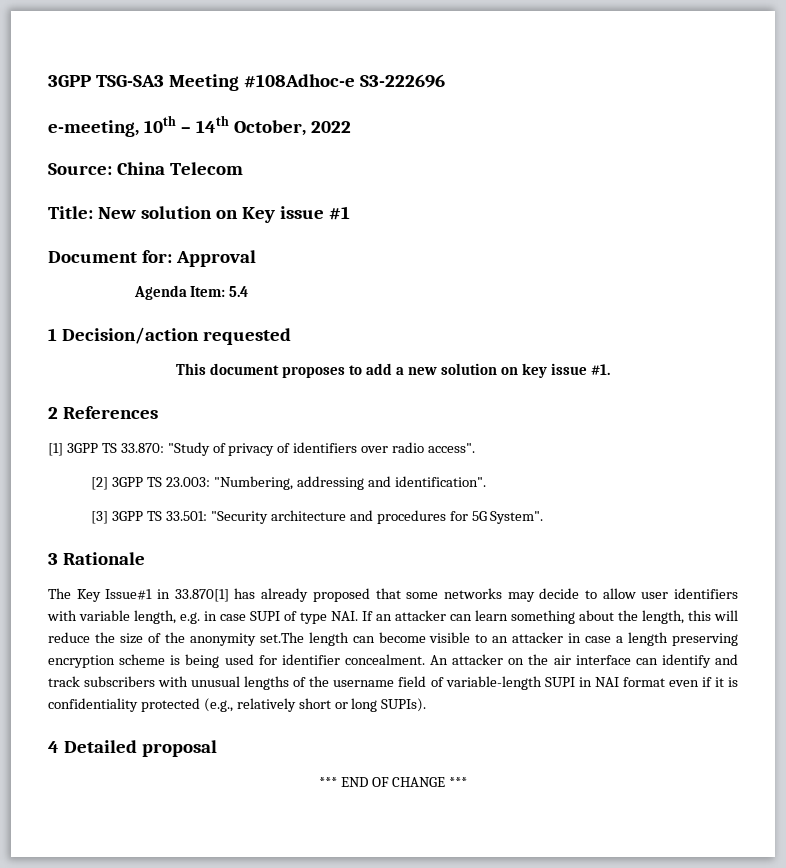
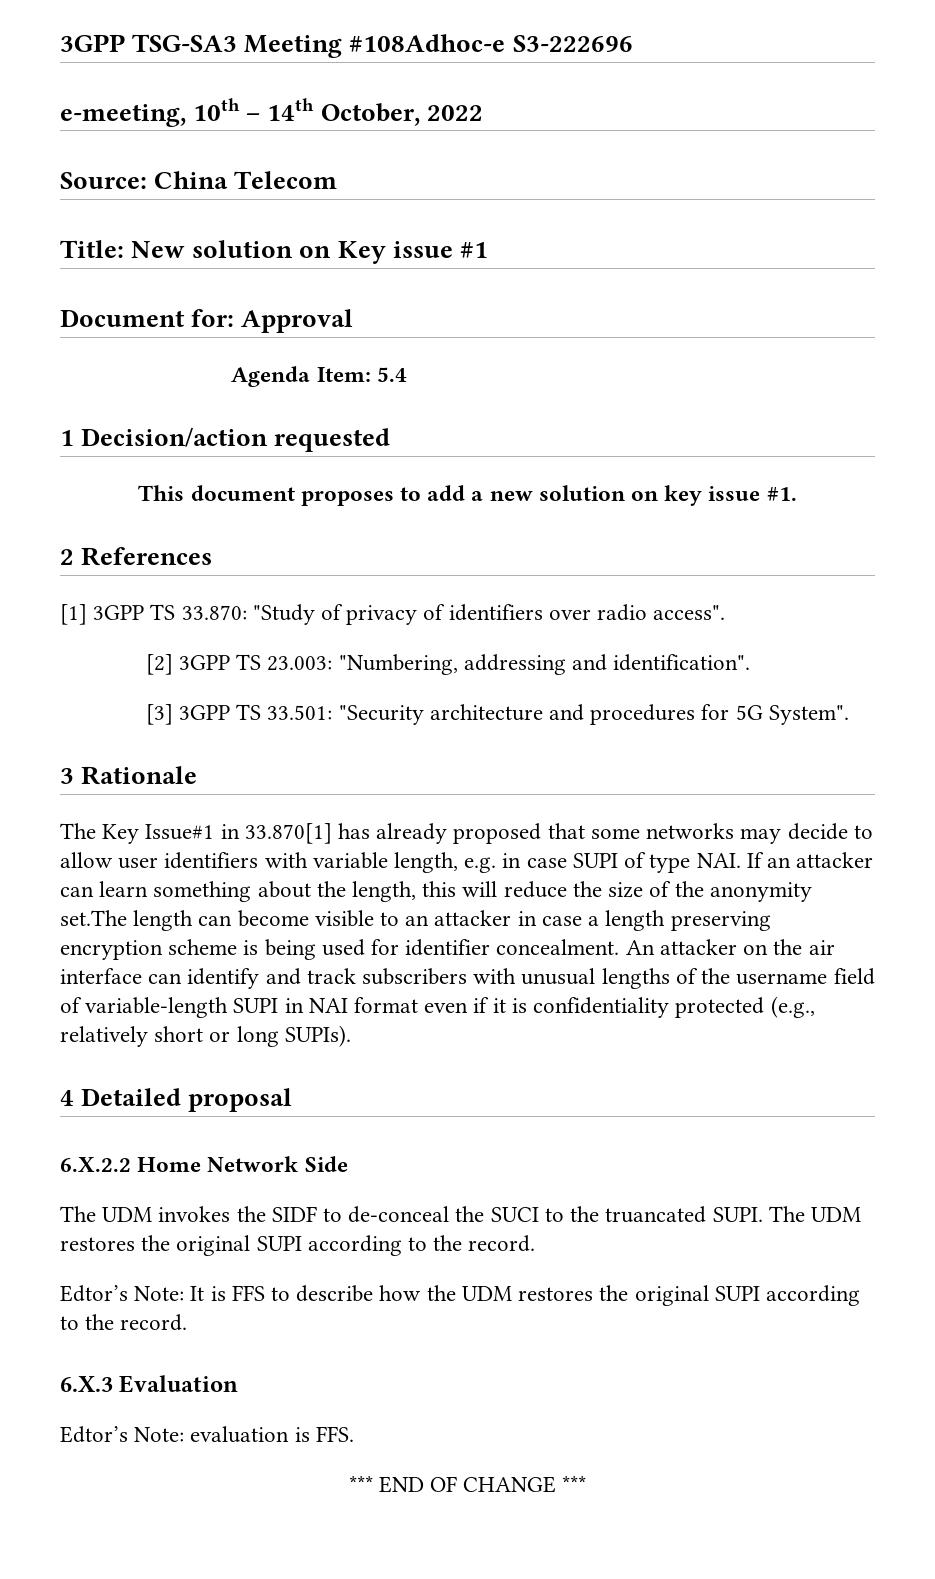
+ 6.X.2.2 Home Network Side
+ The UDM invokes the SIDF to de-conceal the SUCI to the truancated SUPI. The UDM restores the original SUPI according to the record.
+ Edtor’s Note: It is FFS to describe how the UDM restores the original SUPI according to the record.
+ 6.X.3 Evaluation
+ Edtor’s Note: evaluation is FFS.

